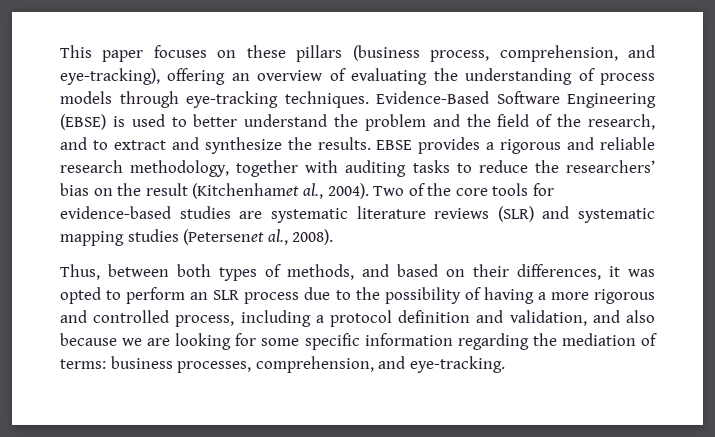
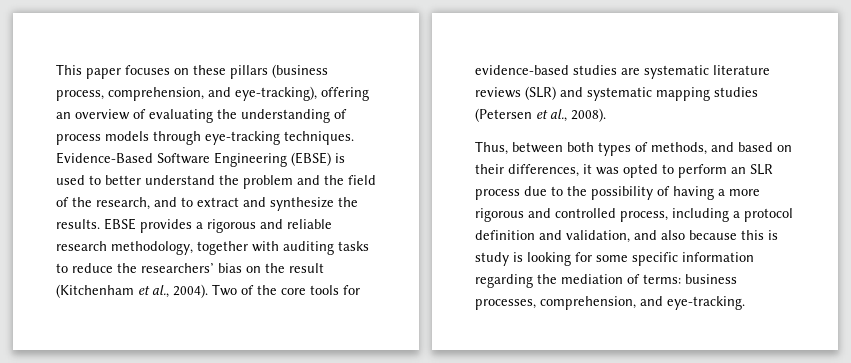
- EBSE provides a rigorous and reliable research methodology, together with auditing tasks to reduce the researchers’ bias on the result (Kitchenhamet al., 2004).
+ EBSE provides a rigorous and reliable research methodology, together with auditing tasks to reduce the researchers’ bias on the result (Kitchenham et al., 2004).
- Two of the core tools for evidence-based studies are systematic literature reviews (SLR) and systematic mapping studies (Petersenet al., 2008).
+ Two of the core tools for evidence-based studies are systematic literature reviews (SLR) and systematic mapping studies (Petersen et al., 2008).
- Thus, between both types of methods, and based on their differences, it was opted to perform an SLR process due to the possibility of having a more rigorous and controlled process, including a protocol definition and validation, and also because we are looking for some specific information regarding the mediation of terms: business processes, comprehension, and eye-tracking.
+ Thus, between both types of methods, and based on their differences, it was opted to perform an SLR process due to the possibility of having a more rigorous and controlled process, including a protocol definition and validation, and also because this is study is looking for some specific information regarding the mediation of terms: business processes, comprehension, and eye-tracking.

